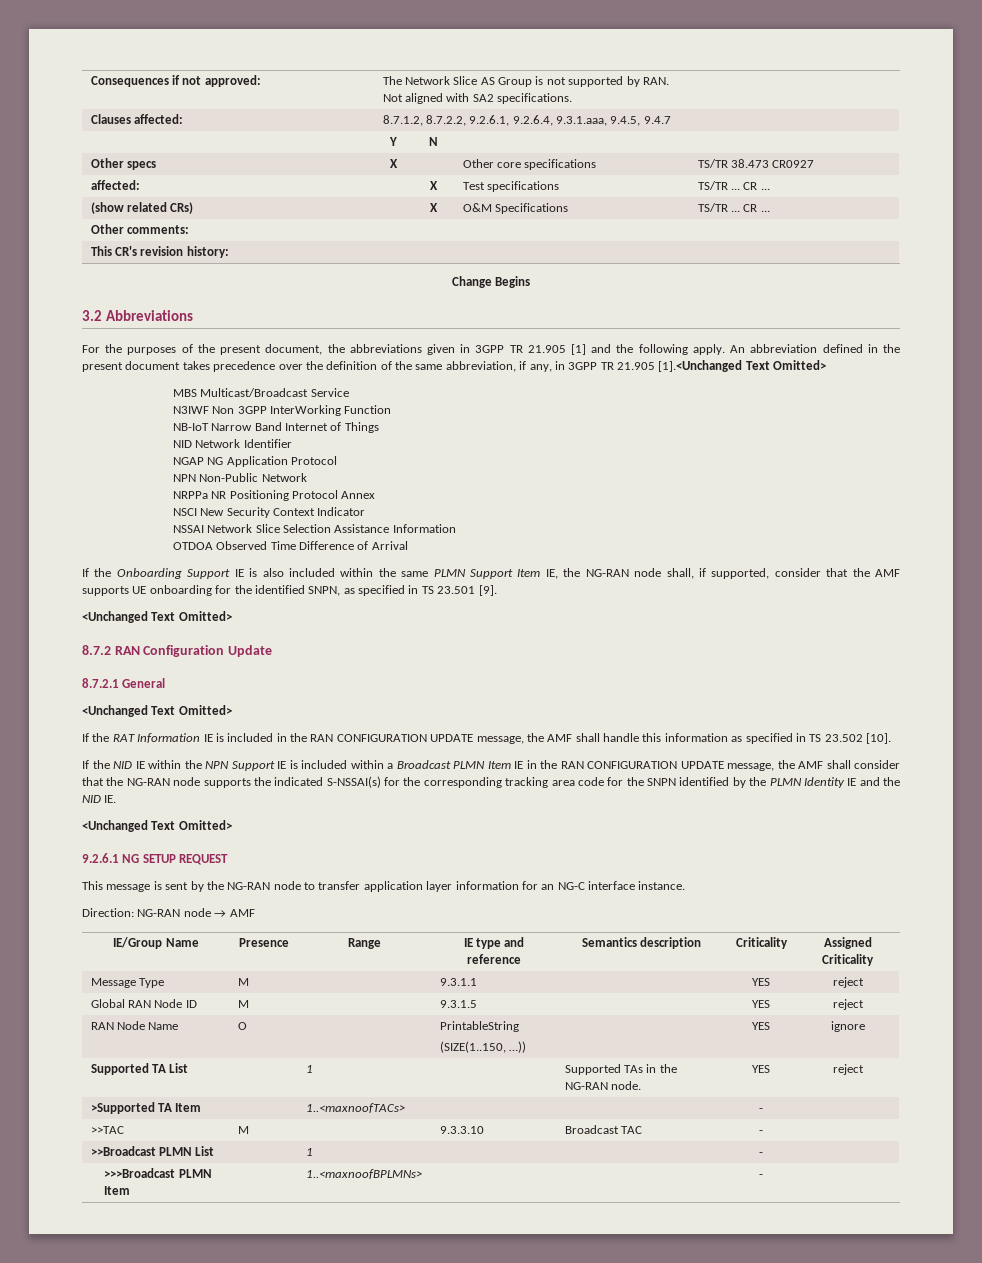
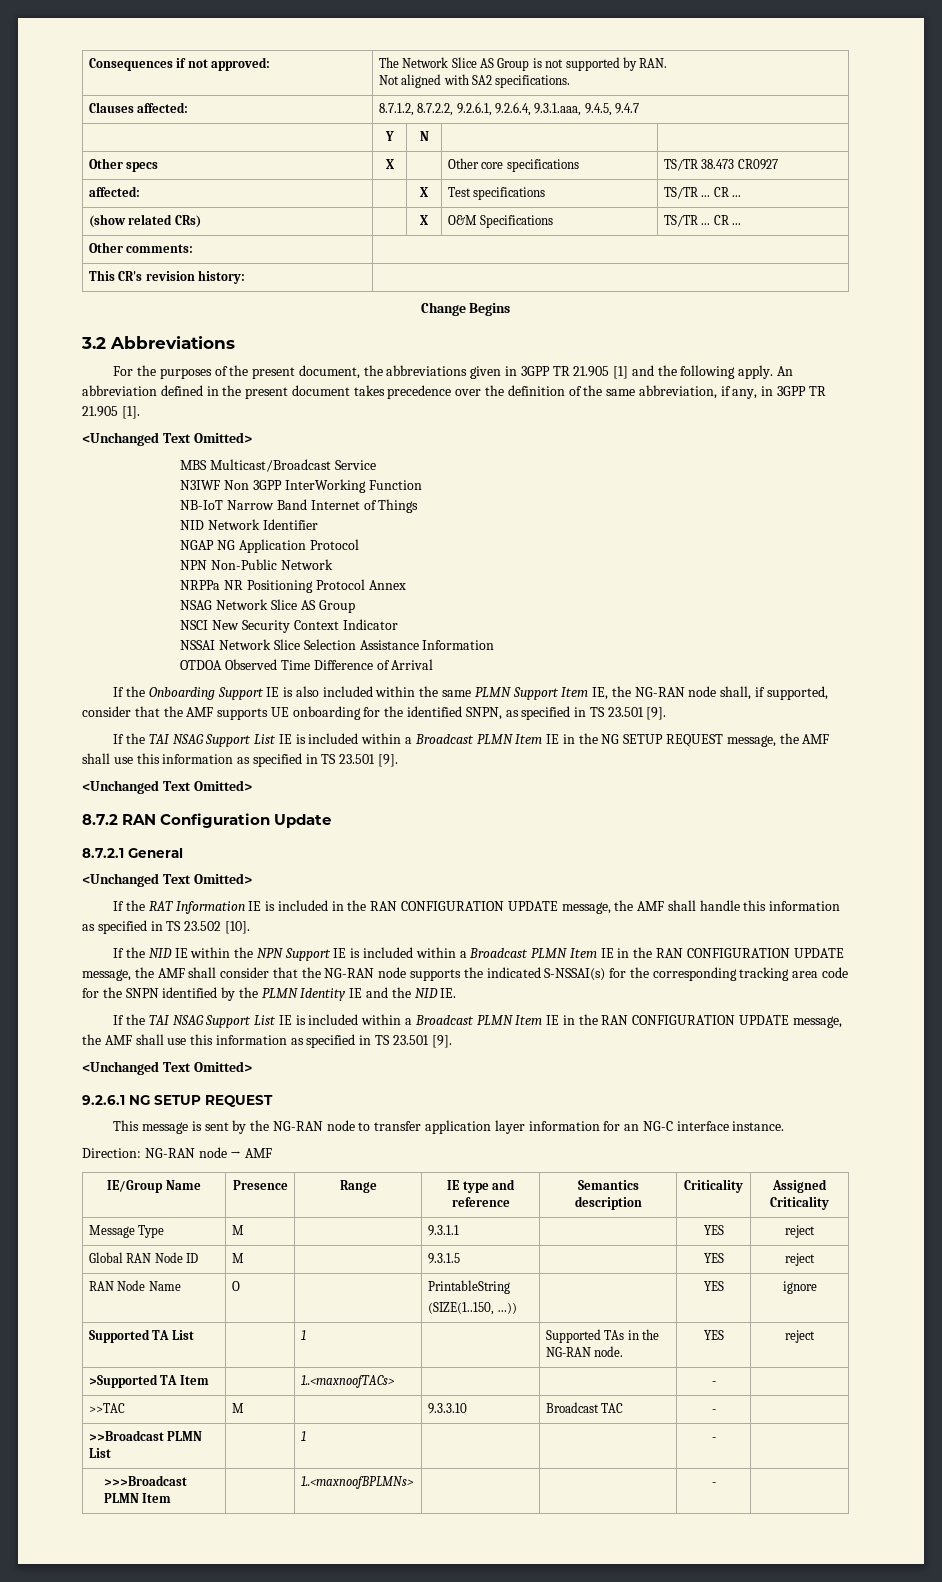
- An abbreviation defined in the present document takes precedence over the definition of the same abbreviation, if any, in 3GPP TR 21.905 [1].<Unchanged Text Omitted>
+ An abbreviation defined in the present document takes precedence over the definition of the same abbreviation, if any, in 3GPP TR 21.905 [1].
+ <Unchanged Text Omitted>
+ NSAG Network Slice AS Group
+ If the TAI NSAG Support List IE is included within a Broadcast PLMN Item IE in the NG SETUP REQUEST message, the AMF shall use this information as specified in TS 23.501 [9].
+ If the TAI NSAG Support List IE is included within a Broadcast PLMN Item IE in the RAN CONFIGURATION UPDATE message, the AMF shall use this information as specified in TS 23.501 [9].

